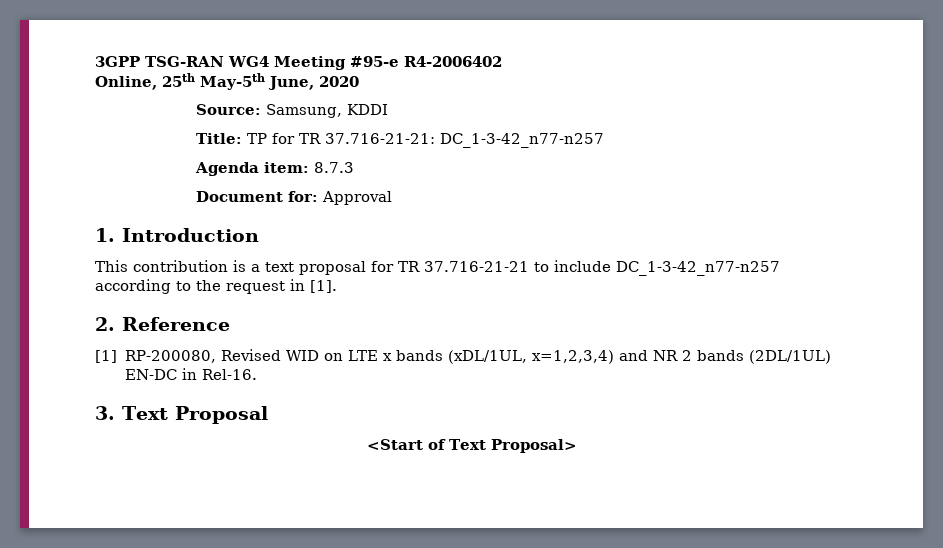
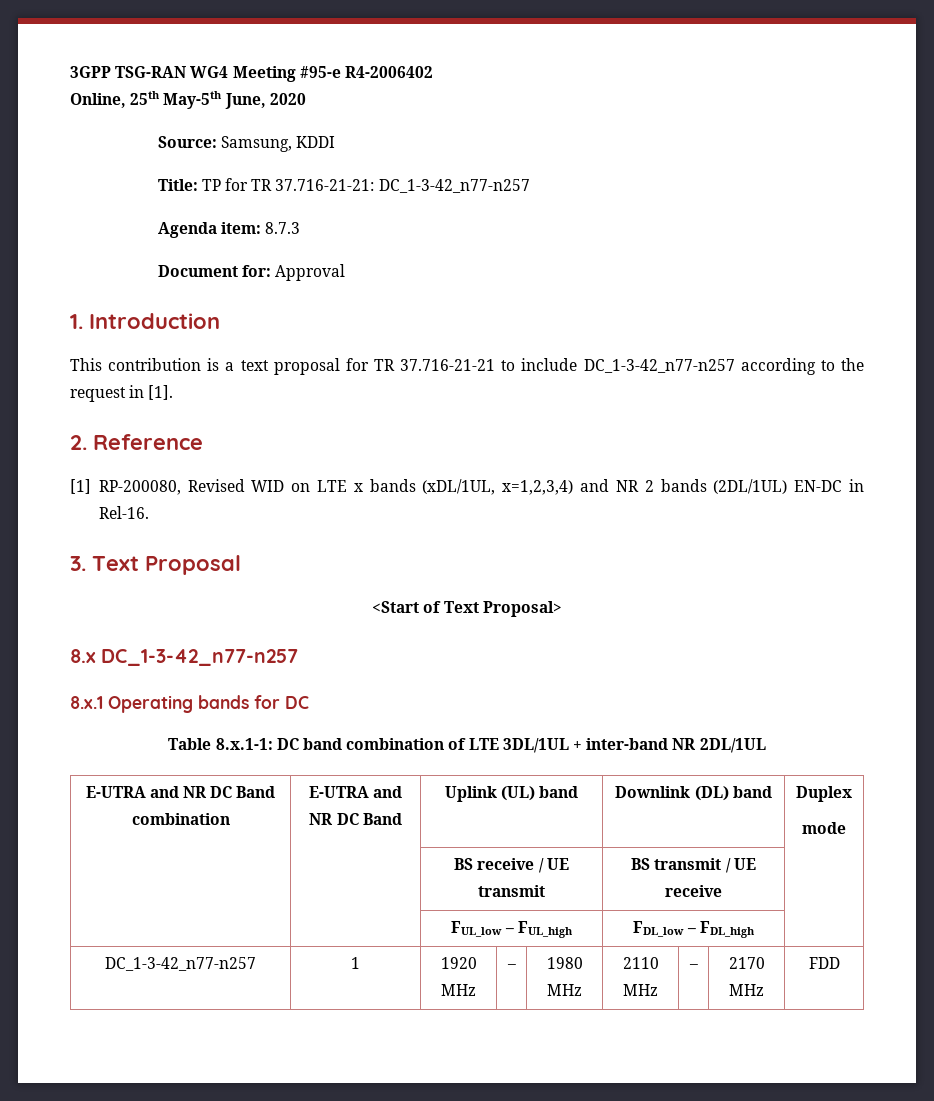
+ 8.x DC_1-3-42_n77-n257
+ 8.x.1 Operating bands for DC
+ Table 8.x.1-1: DC band combination of LTE 3DL/1UL + inter-band NR 2DL/1UL
+ E-UTRA and NR DC Band combination | E-UTRA and NR DC Band | Uplink (UL) band | Downlink (DL) band | Duplex
+ mode
+ | | BS receive / UE transmit | BS transmit / UE receive |
+ | | FUL_low – FUL_high | FDL_low – FDL_high |
+ DC_1-3-42_n77-n257 | 1 | 1920 MHz | – | 1980 MHz | 2110 MHz | – | 2170 MHz | FDD

